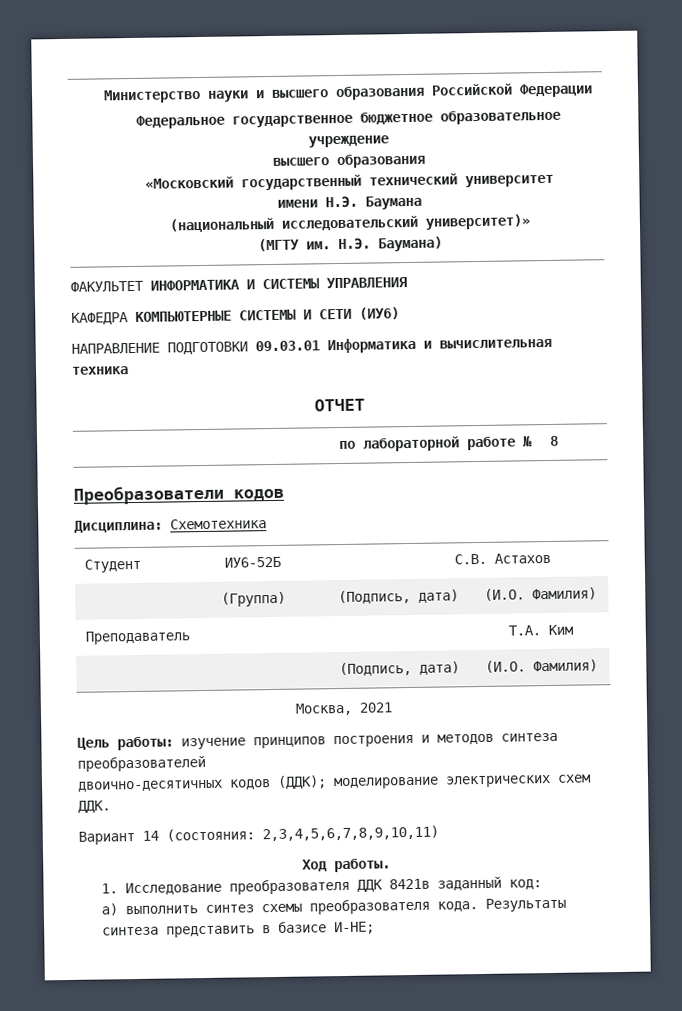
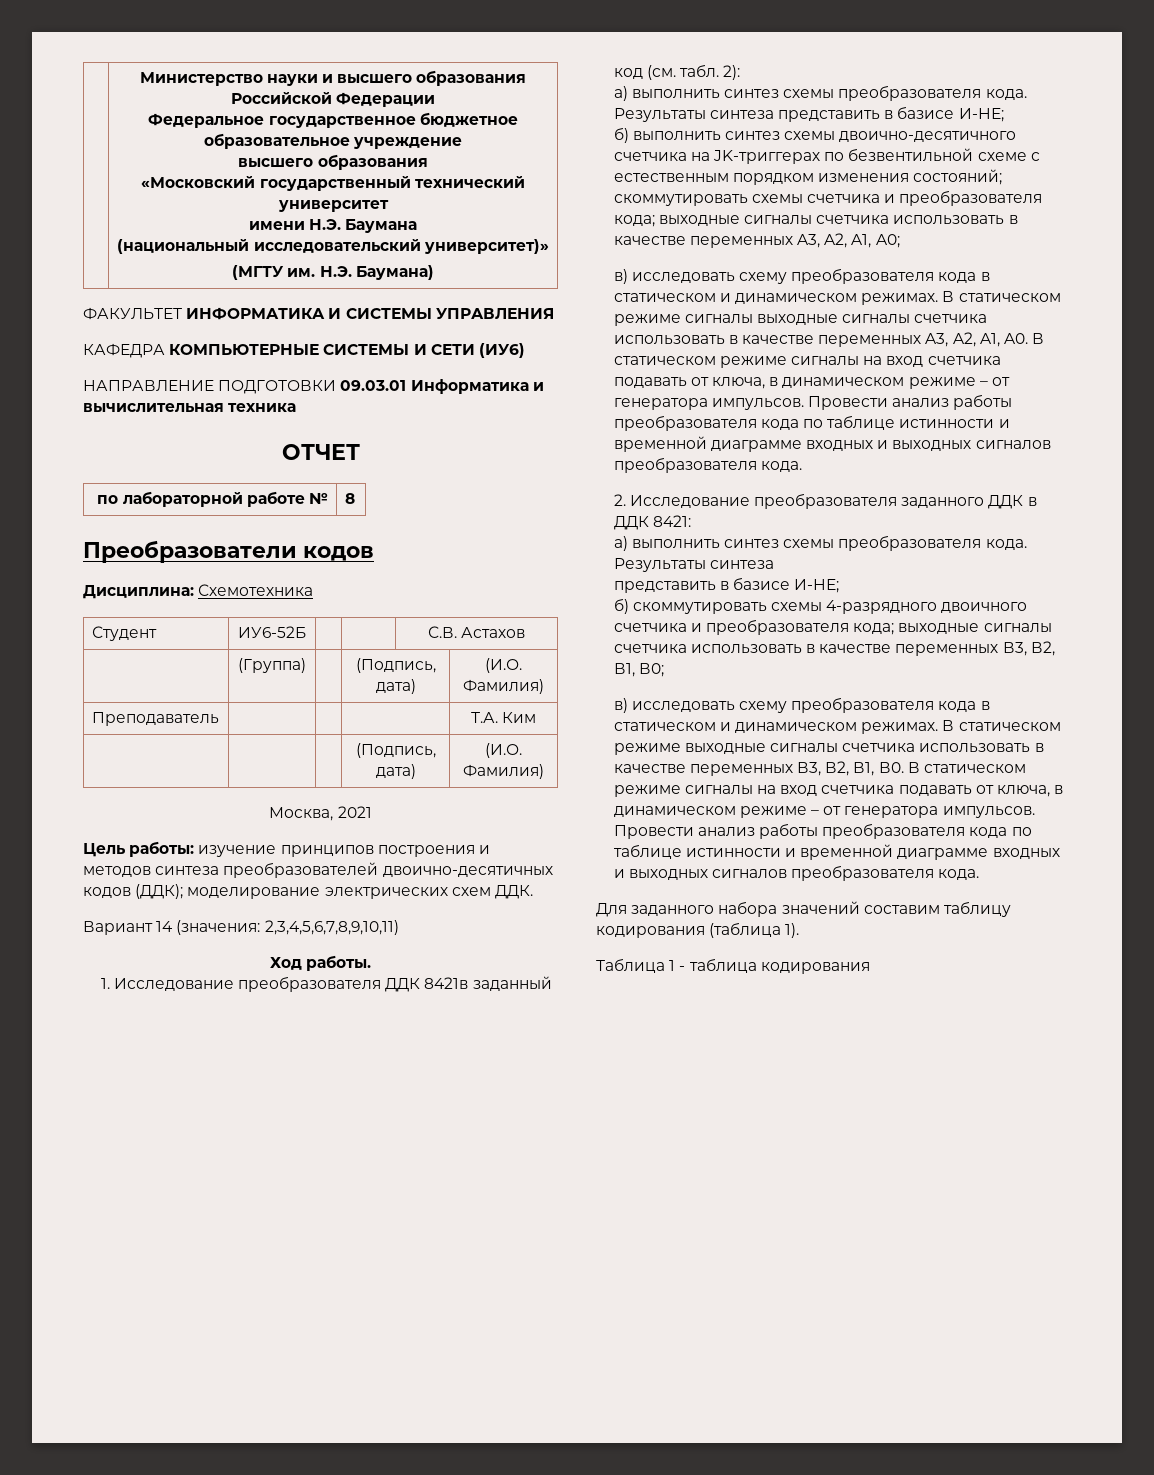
- Цель работы: изучение принципов построения и методов синтеза преобразователей
- двоично-десятичных кодов (ДДК); моделирование электрических схем ДДК.
+ Цель работы: изучение принципов построения и методов синтеза преобразователей двоично-десятичных кодов (ДДК); моделирование электрических схем ДДК.
- Вариант 14 (состояния: 2,3,4,5,6,7,8,9,10,11)
+ Вариант 14 (значения: 2,3,4,5,6,7,8,9,10,11)
- 1. Исследование преобразователя ДДК 8421в заданный код:
+ 1. Исследование преобразователя ДДК 8421в заданный код (см. табл. 2):
+ б) выполнить синтез схемы двоично-десятичного счетчика на JK-триггерах по безвентильной схеме с естественным порядком изменения состояний; скоммутировать схемы счетчика и преобразователя кода; выходные сигналы счетчика использовать в качестве переменных A3, A2, A1, A0;
+ в) исследовать схему преобразователя кода в статическом и динамическом режимах. В статическом режиме сигналы выходные сигналы счетчика использовать в качестве переменных A3, A2, A1, A0. В статическом режиме сигналы на вход счетчика подавать от ключа, в динамическом режиме – от генератора импульсов. Провести анализ работы преобразователя кода по таблице истинности и временной диаграмме входных и выходных сигналов преобразователя кода.
+ 2. Исследование преобразователя заданного ДДК в ДДК 8421:
+ а) выполнить синтез схемы преобразователя кода. Результаты синтеза
+ представить в базисе И-НЕ;
+ б) скоммутировать схемы 4-разрядного двоичного счетчика и преобразователя кода; выходные сигналы счетчика использовать в качестве переменных В3, В2, В1, В0;
+ в) исследовать схему преобразователя кода в статическом и динамическом режимах. В статическом режиме выходные сигналы счетчика использовать в качестве переменных В3, В2, В1, В0. В статическом режиме сигналы на вход счетчика подавать от ключа, в динамическом режиме – от генератора импульсов. Провести анализ работы преобразователя кода по таблице истинности и временной диаграмме входных и выходных сигналов преобразователя кода.
+ Для заданного набора значений составим таблицу кодирования (таблица 1).
+ Таблица 1 - таблица кодирования

